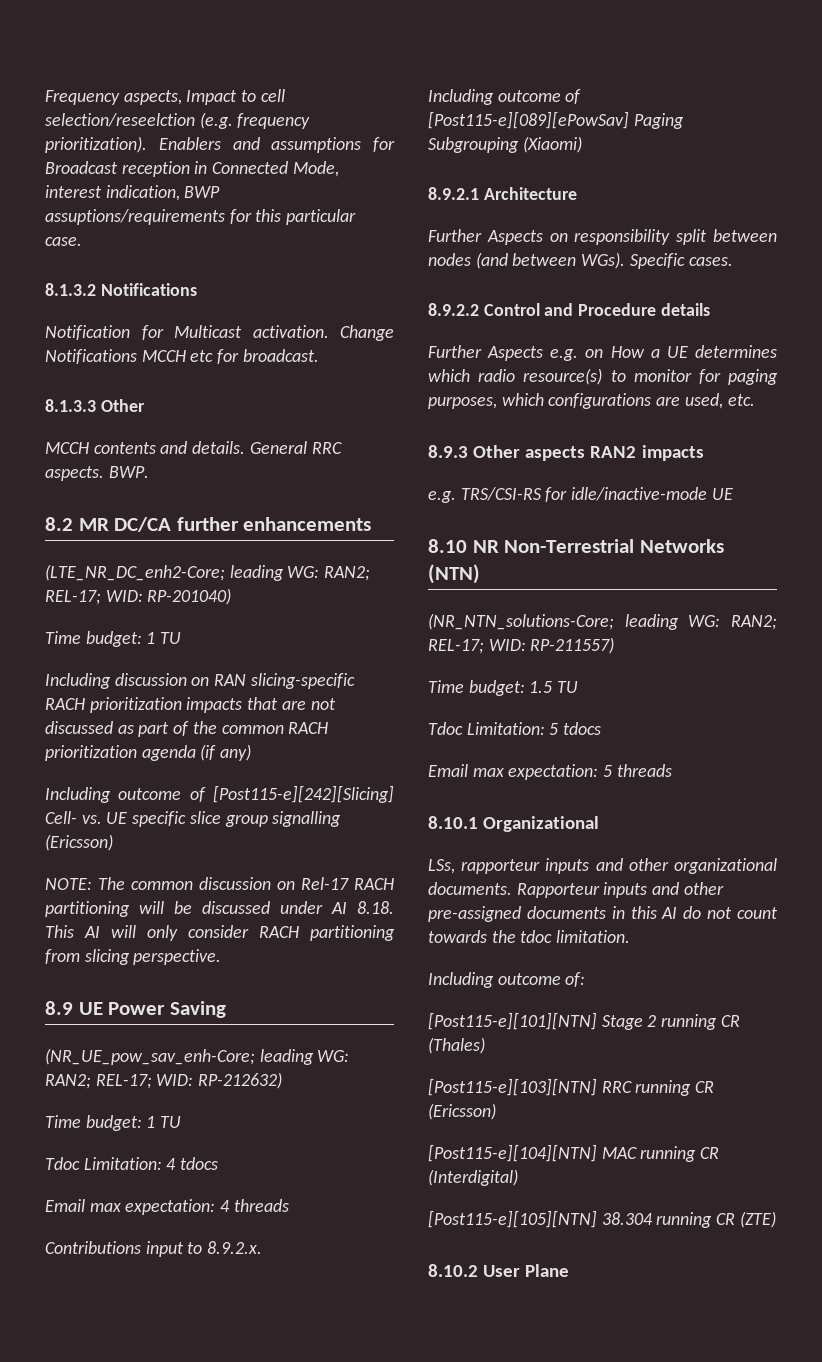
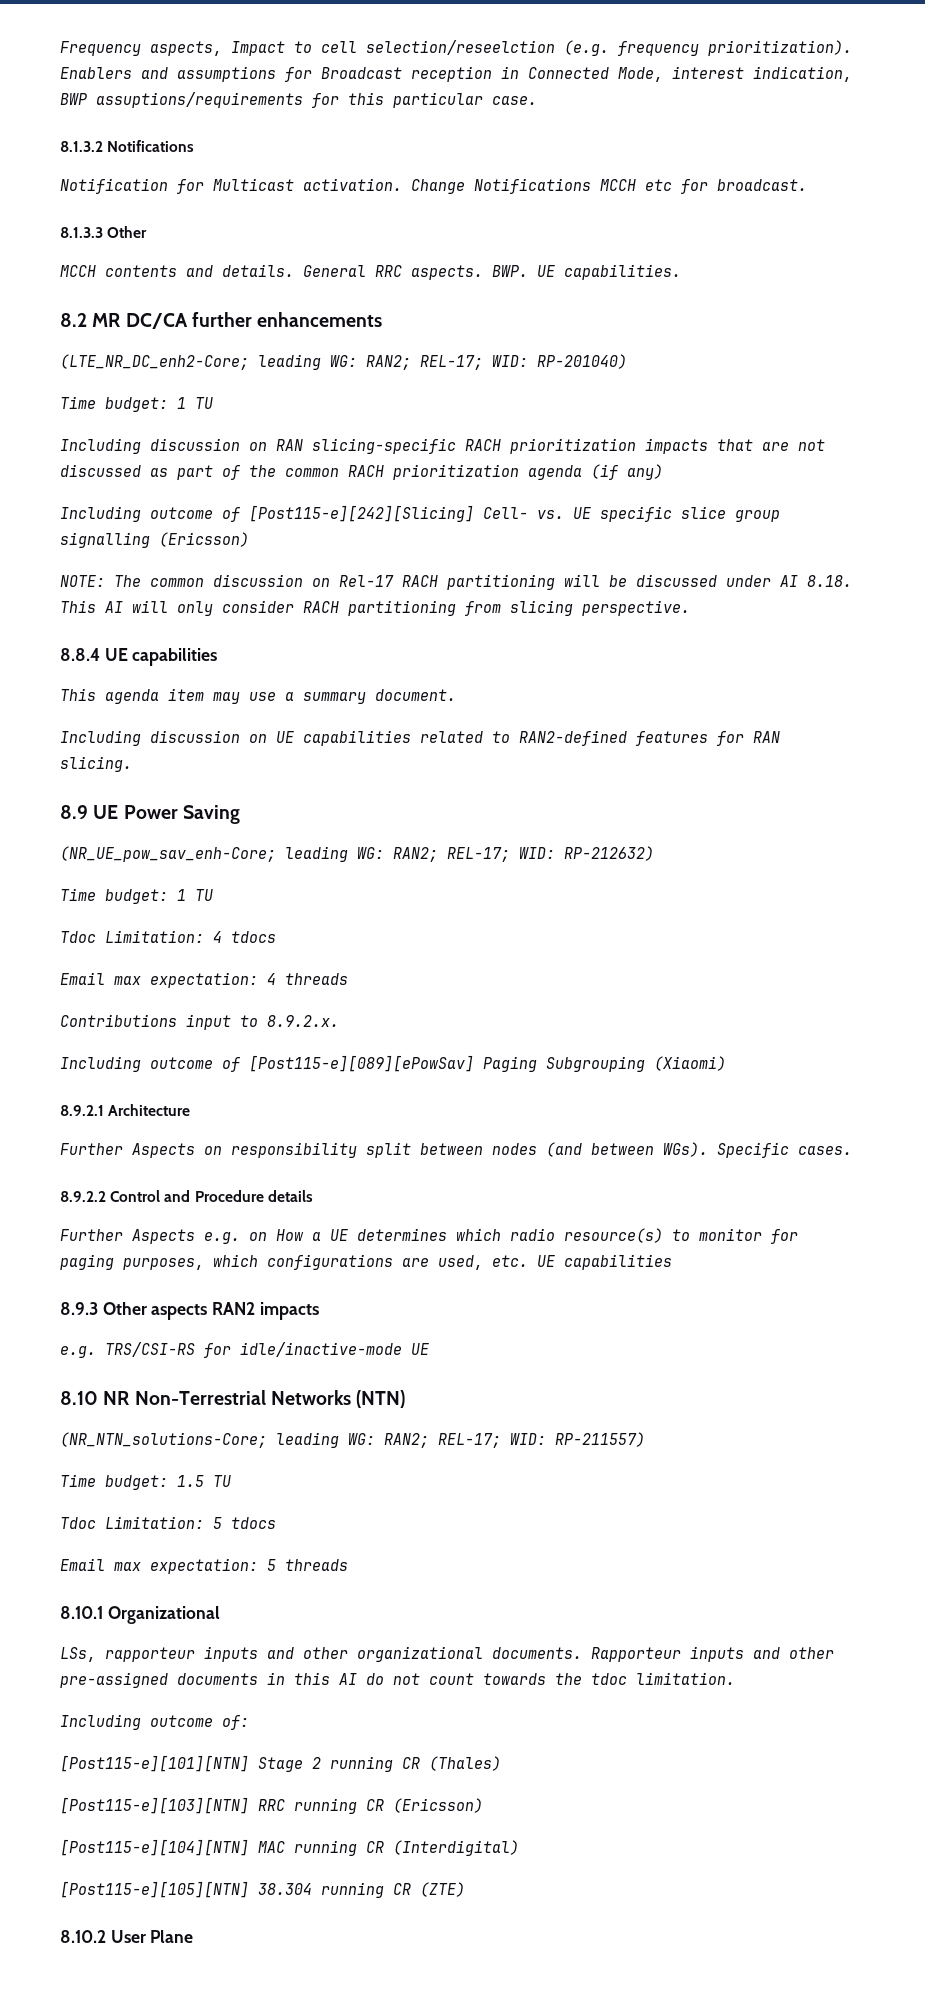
- BWP.
+ BWP. UE capabilities.
+ 8.8.4 UE capabilities
+ This agenda item may use a summary document.
+ Including discussion on UE capabilities related to RAN2-defined features for RAN slicing.
- Further Aspects e.g. on How a UE determines which radio resource(s) to monitor for paging purposes, which configurations are used, etc.
+ Further Aspects e.g. on How a UE determines which radio resource(s) to monitor for paging purposes, which configurations are used, etc. UE capabilities

